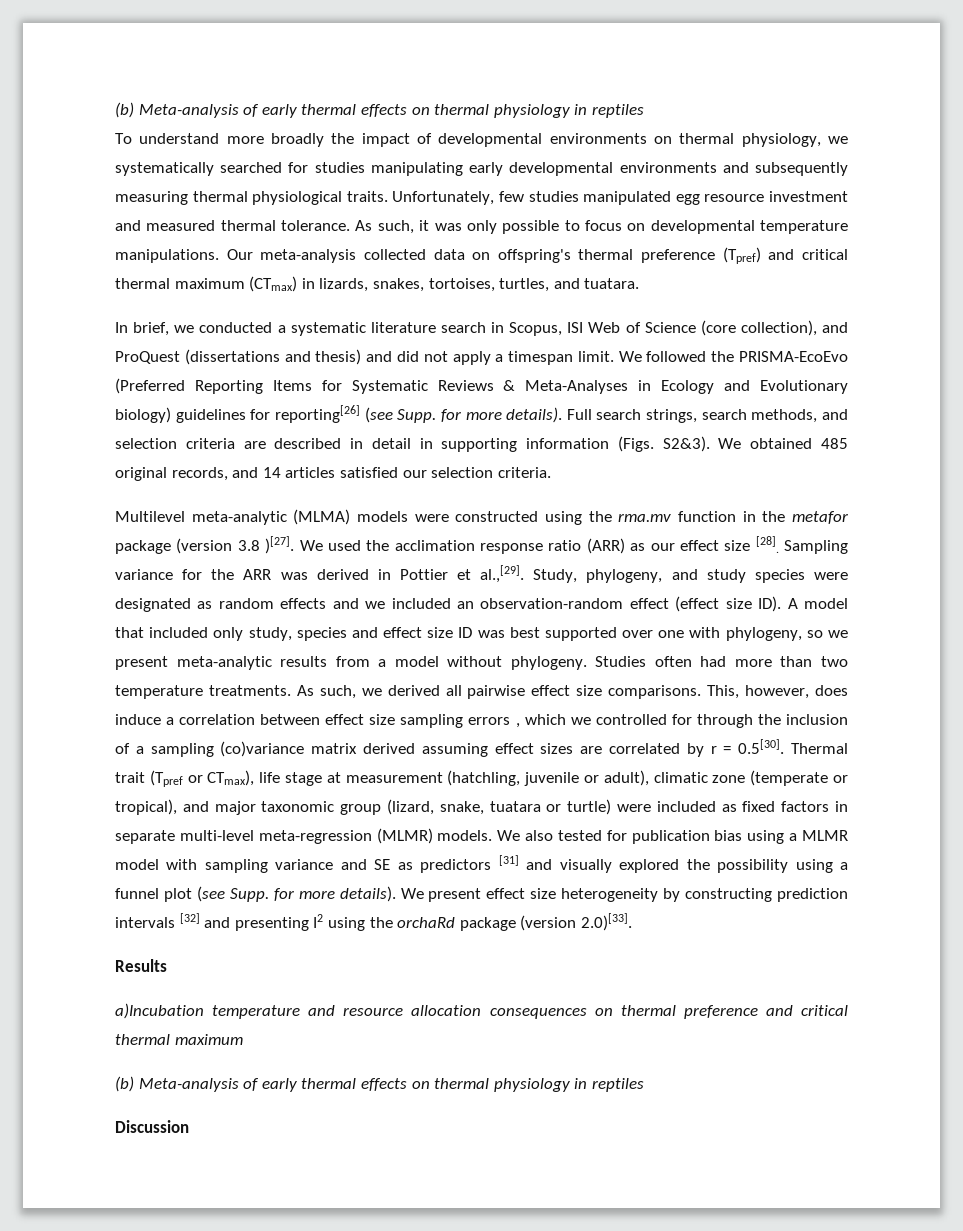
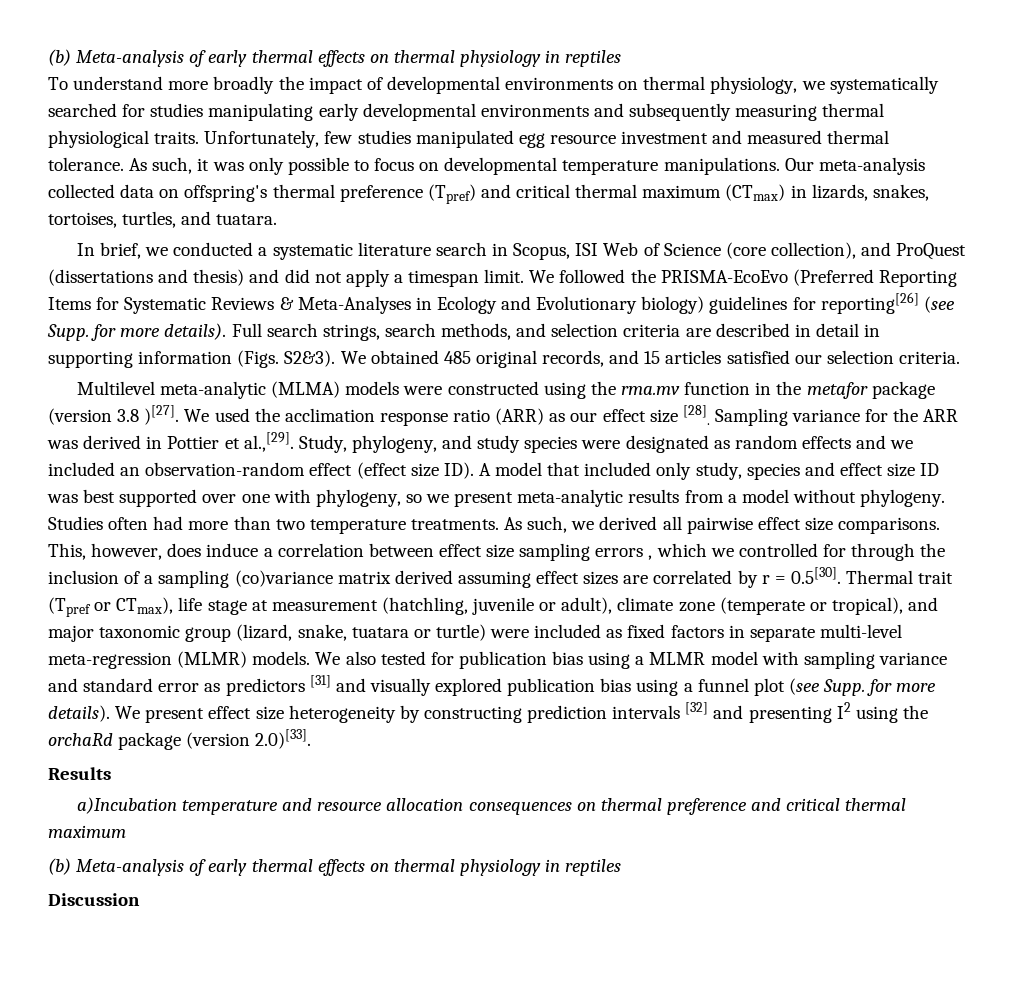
- We obtained 485 original records, and 14 articles satisfied our selection criteria.
+ We obtained 485 original records, and 15 articles satisfied our selection criteria.
- This, however, does induce a correlation between effect size sampling errors , which we controlled for through the inclusion of a sampling (co)variance matrix derived assuming effect sizes are correlated by r = 0.5[30]. Thermal trait (Tpref or CTmax), life stage at measurement (hatchling, juvenile or adult), climatic zone (temperate or tropical), and major taxonomic group (lizard, snake, tuatara or turtle) were included as fixed factors in separate multi-level meta-regression (MLMR) models.
+ This, however, does induce a correlation between effect size sampling errors , which we controlled for through the inclusion of a sampling (co)variance matrix derived assuming effect sizes are correlated by r = 0.5[30]. Thermal trait (Tpref or CTmax), life stage at measurement (hatchling, juvenile or adult), climate zone (temperate or tropical), and major taxonomic group (lizard, snake, tuatara or turtle) were included as fixed factors in separate multi-level meta-regression (MLMR) models.
- We also tested for publication bias using a MLMR model with sampling variance and SE as predictors [31] and visually explored the possibility using a funnel plot (see Supp. for more details).
+ We also tested for publication bias using a MLMR model with sampling variance and standard error as predictors [31] and visually explored publication bias using a funnel plot (see Supp. for more details).

